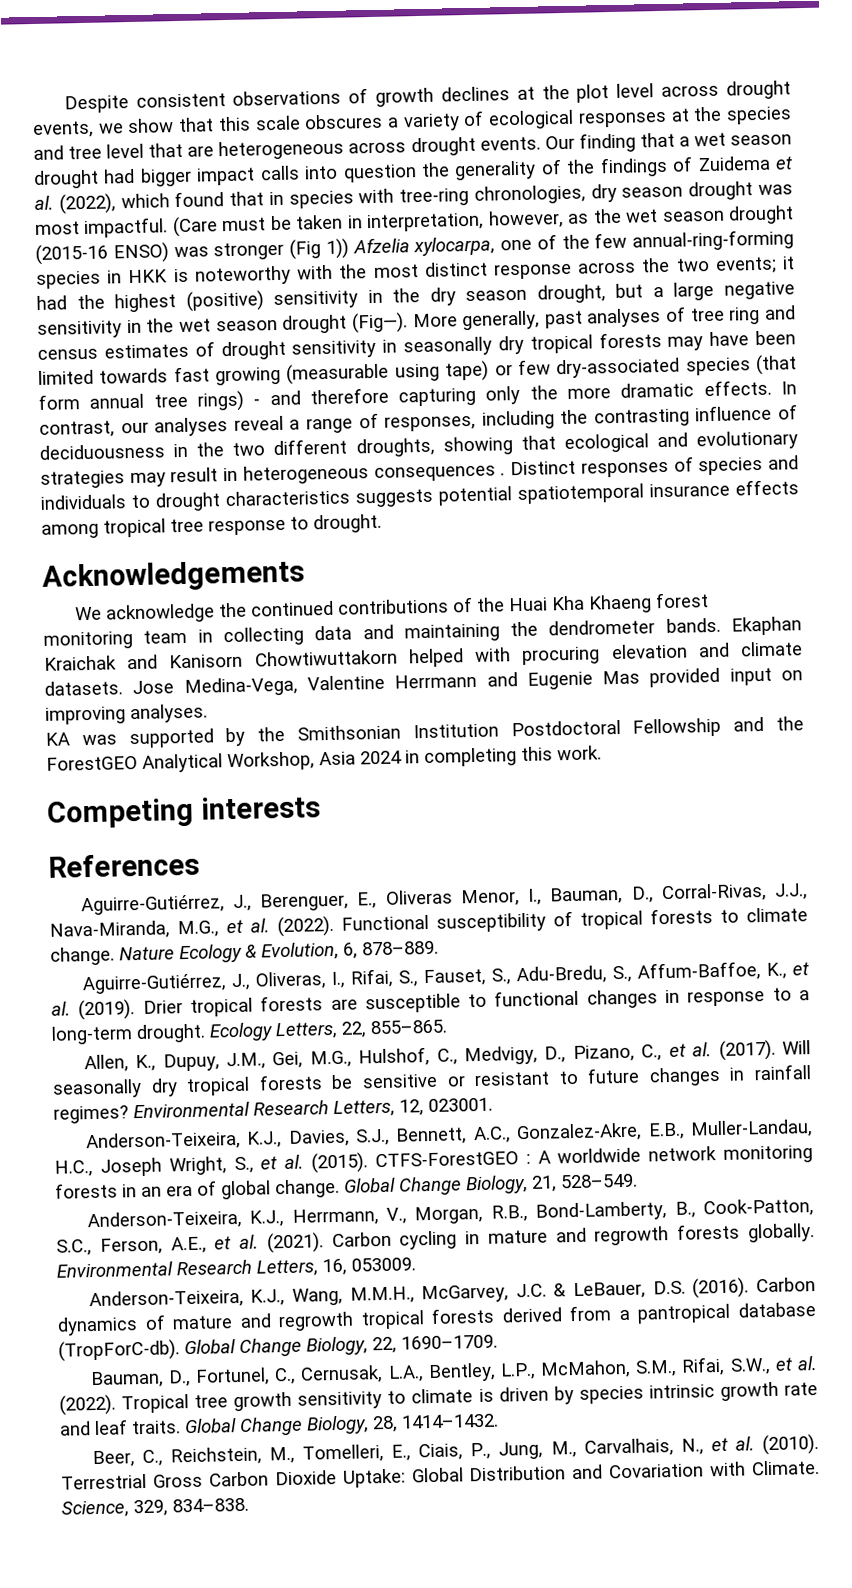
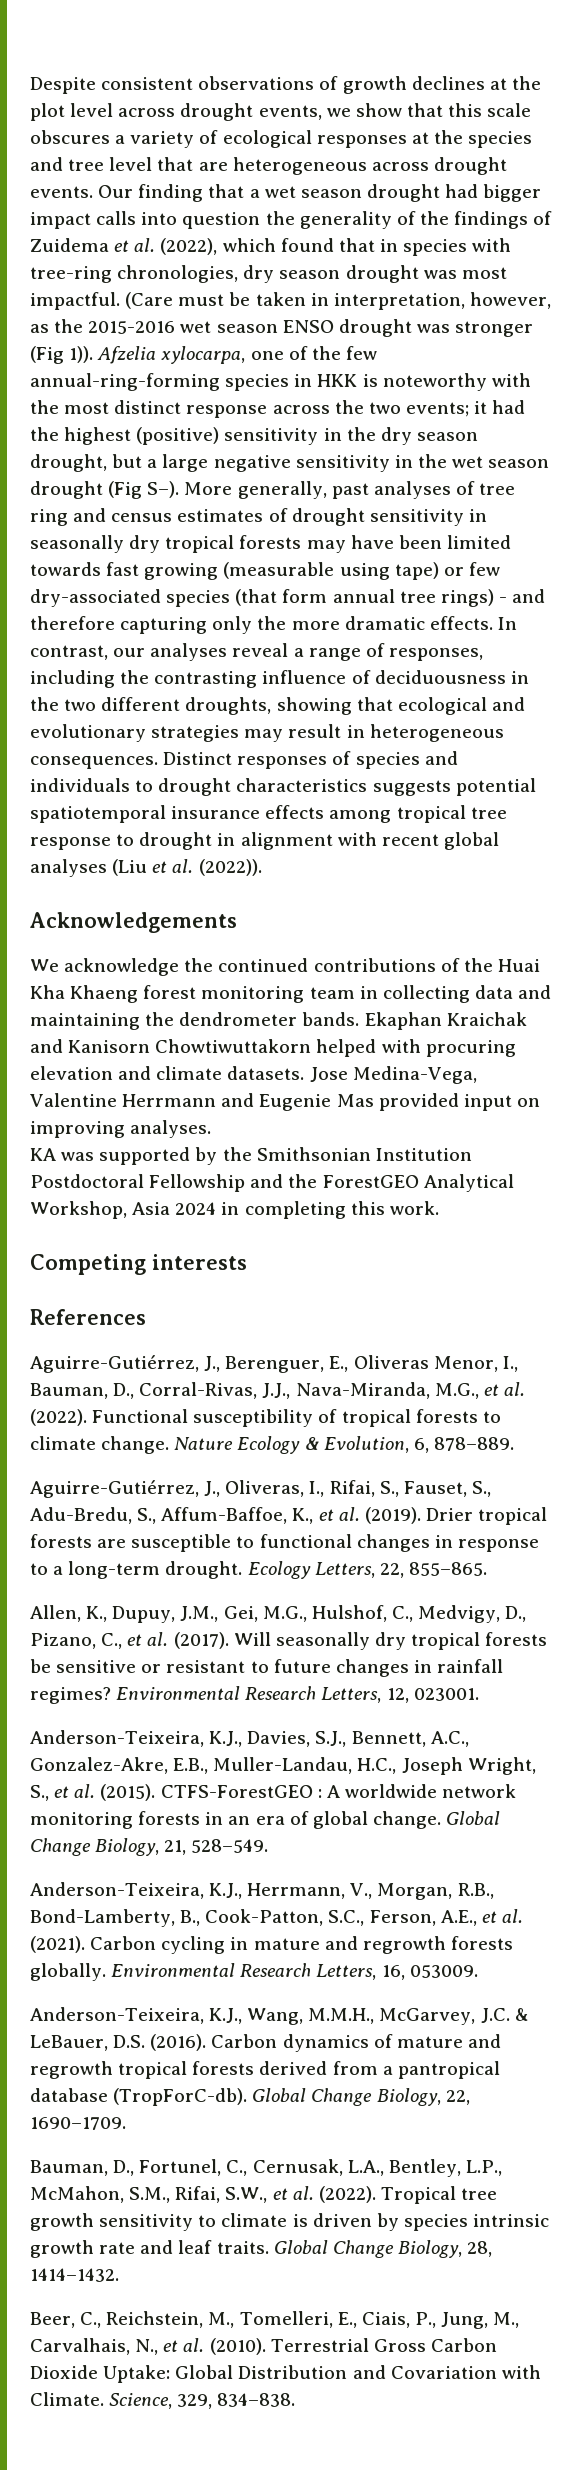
- (Care must be taken in interpretation, however, as the wet season drought (2015-16 ENSO) was stronger (Fig 1)) Afzelia xylocarpa, one of the few annual-ring-forming species in HKK is noteworthy with the most distinct response across the two events;
+ (Care must be taken in interpretation, however, as the 2015-2016 wet season ENSO drought was stronger (Fig 1)). Afzelia xylocarpa, one of the few annual-ring-forming species in HKK is noteworthy with the most distinct response across the two events;
- it had the highest (positive) sensitivity in the dry season drought, but a large negative sensitivity in the wet season drought (Fig—). More generally, past analyses of tree ring and census estimates of drought sensitivity in seasonally dry tropical forests may have been limited towards fast growing (measurable using tape) or few dry-associated species (that form annual tree rings) - and therefore capturing only the more dramatic effects.
+ it had the highest (positive) sensitivity in the dry season drought, but a large negative sensitivity in the wet season drought (Fig S–). More generally, past analyses of tree ring and census estimates of drought sensitivity in seasonally dry tropical forests may have been limited towards fast growing (measurable using tape) or few dry-associated species (that form annual tree rings) - and therefore capturing only the more dramatic effects.
- In contrast, our analyses reveal a range of responses, including the contrasting influence of deciduousness in the two different droughts, showing that ecological and evolutionary strategies may result in heterogeneous consequences .
+ In contrast, our analyses reveal a range of responses, including the contrasting influence of deciduousness in the two different droughts, showing that ecological and evolutionary strategies may result in heterogeneous consequences.
- Distinct responses of species and individuals to drought characteristics suggests potential spatiotemporal insurance effects among tropical tree response to drought.
+ Distinct responses of species and individuals to drought characteristics suggests potential spatiotemporal insurance effects among tropical tree response to drought in alignment with recent global analyses (Liu et al. (2022)).

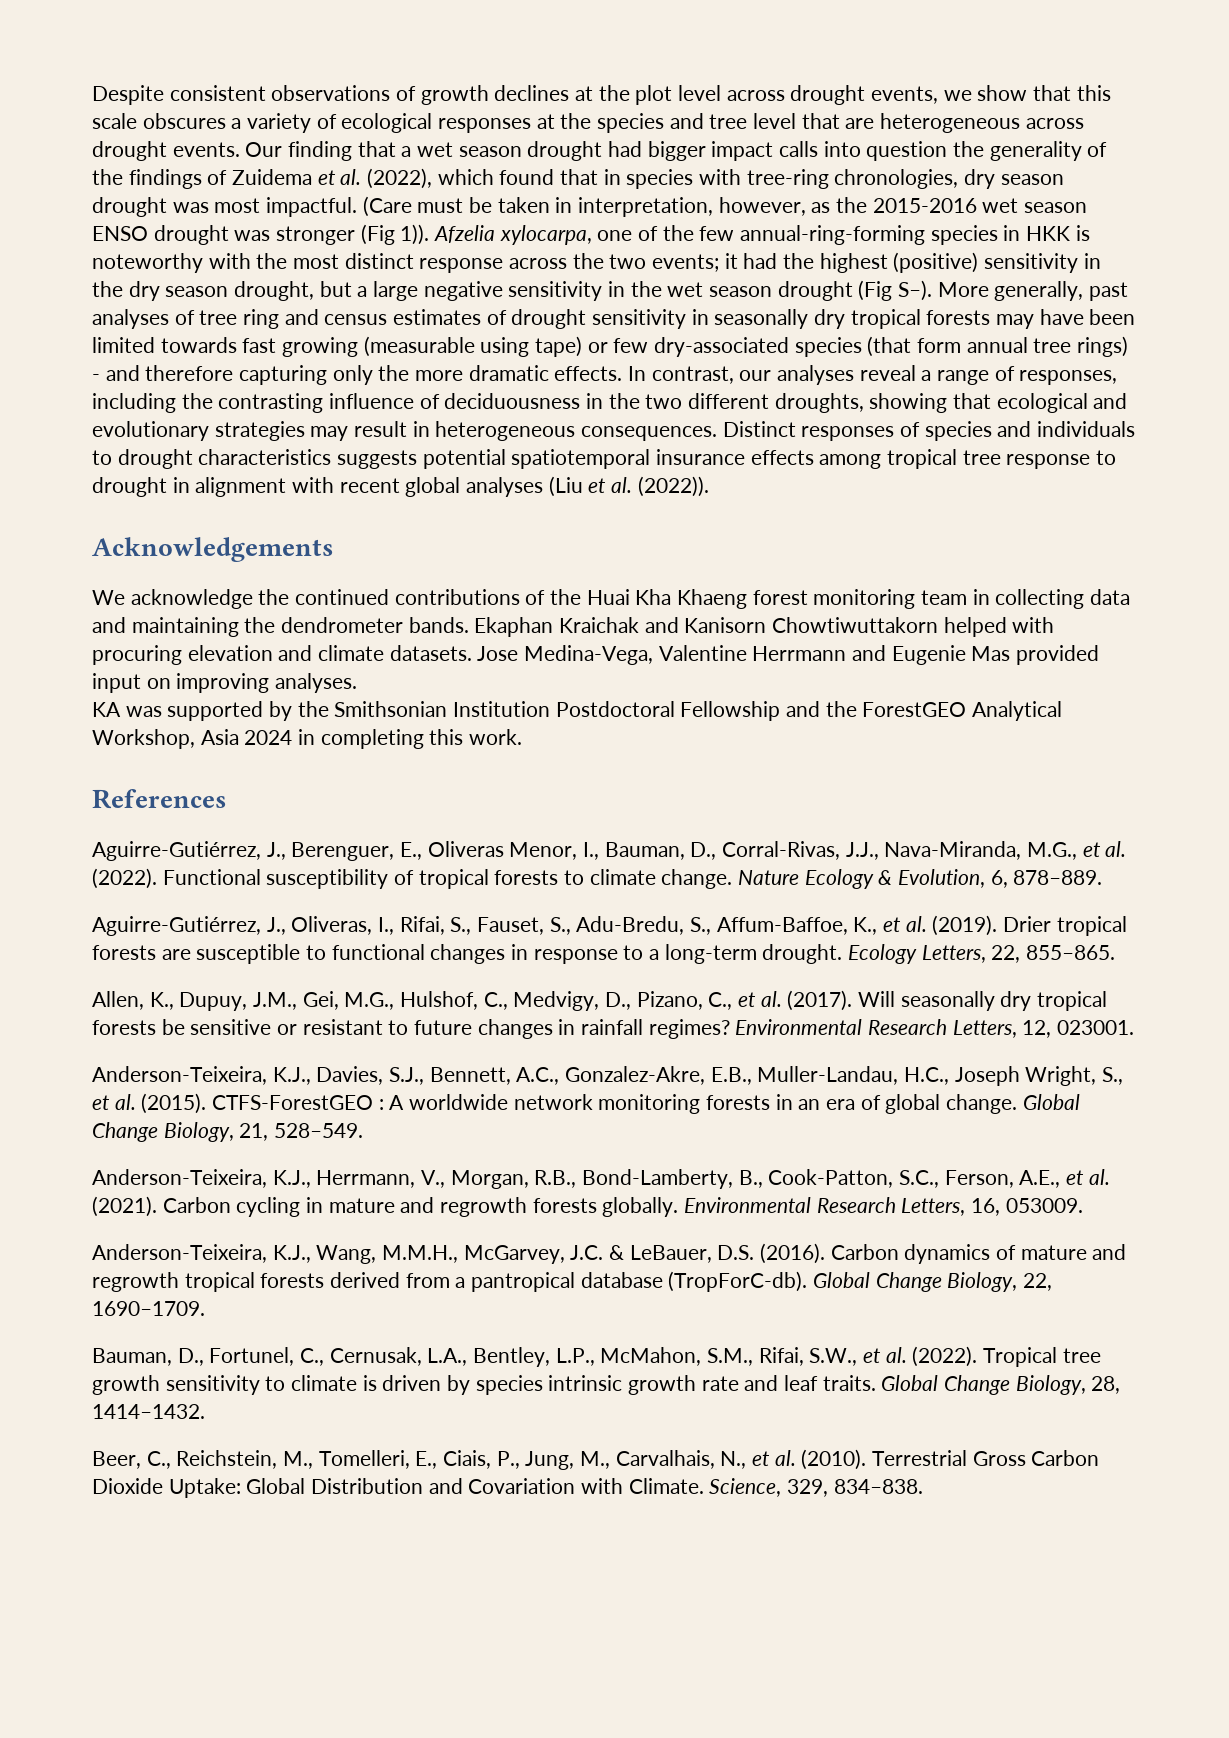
- Competing interests

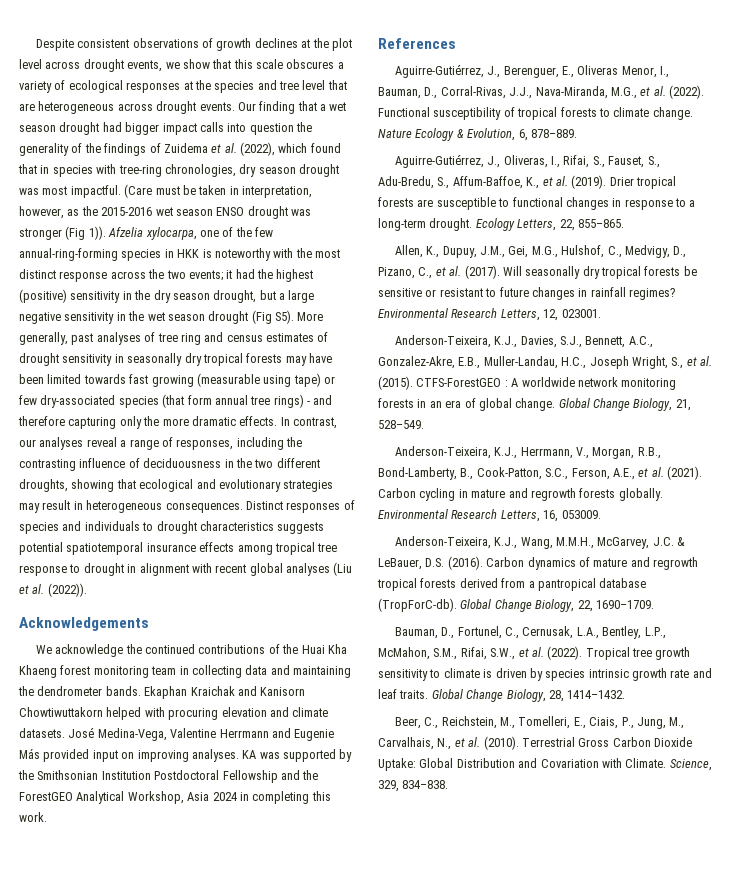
- it had the highest (positive) sensitivity in the dry season drought, but a large negative sensitivity in the wet season drought (Fig S–). More generally, past analyses of tree ring and census estimates of drought sensitivity in seasonally dry tropical forests may have been limited towards fast growing (measurable using tape) or few dry-associated species (that form annual tree rings) - and therefore capturing only the more dramatic effects.
+ it had the highest (positive) sensitivity in the dry season drought, but a large negative sensitivity in the wet season drought (Fig S5). More generally, past analyses of tree ring and census estimates of drought sensitivity in seasonally dry tropical forests may have been limited towards fast growing (measurable using tape) or few dry-associated species (that form annual tree rings) - and therefore capturing only the more dramatic effects.
- Jose Medina-Vega, Valentine Herrmann and Eugenie Mas provided input on improving analyses.
- KA was supported by the Smithsonian Institution Postdoctoral Fellowship and the ForestGEO Analytical Workshop, Asia 2024 in completing this work.
+ José Medina-Vega, Valentine Herrmann and Eugenie Más provided input on improving analyses. KA was supported by the Smithsonian Institution Postdoctoral Fellowship and the ForestGEO Analytical Workshop, Asia 2024 in completing this work.

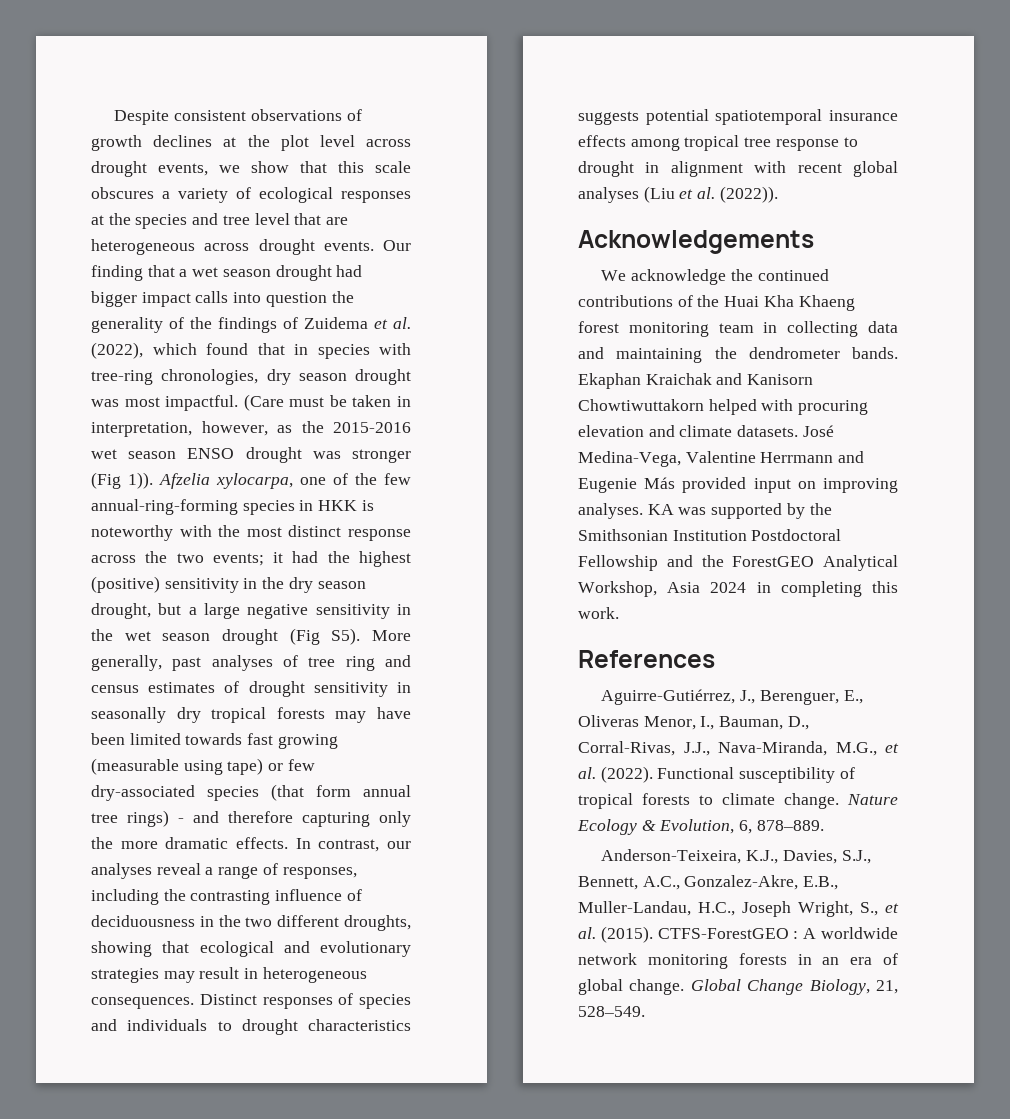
- Aguirre-Gutiérrez, J., Oliveras, I., Rifai, S., Fauset, S., Adu-Bredu, S., Affum-Baffoe, K., et al. (2019). Drier tropical forests are susceptible to functional changes in response to a long-term drought. Ecology Letters, 22, 855–865.
- Allen, K., Dupuy, J.M., Gei, M.G., Hulshof, C., Medvigy, D., Pizano, C., et al. (2017). Will seasonally dry tropical forests be sensitive or resistant to future changes in rainfall regimes? Environmental Research Letters, 12, 023001.
- Anderson-Teixeira, K.J., Herrmann, V., Morgan, R.B., Bond-Lamberty, B., Cook-Patton, S.C., Ferson, A.E., et al. (2021). Carbon cycling in mature and regrowth forests globally. Environmental Research Letters, 16, 053009.
- Anderson-Teixeira, K.J., Wang, M.M.H., McGarvey, J.C. & LeBauer, D.S. (2016). Carbon dynamics of mature and regrowth tropical forests derived from a pantropical database (TropForC-db). Global Change Biology, 22, 1690–1709.
- Bauman, D., Fortunel, C., Cernusak, L.A., Bentley, L.P., McMahon, S.M., Rifai, S.W., et al. (2022). Tropical tree growth sensitivity to climate is driven by species intrinsic growth rate and leaf traits. Global Change Biology, 28, 1414–1432.
- Beer, C., Reichstein, M., Tomelleri, E., Ciais, P., Jung, M., Carvalhais, N., et al. (2010). Terrestrial Gross Carbon Dioxide Uptake: Global Distribution and Covariation with Climate. Science, 329, 834–838.

